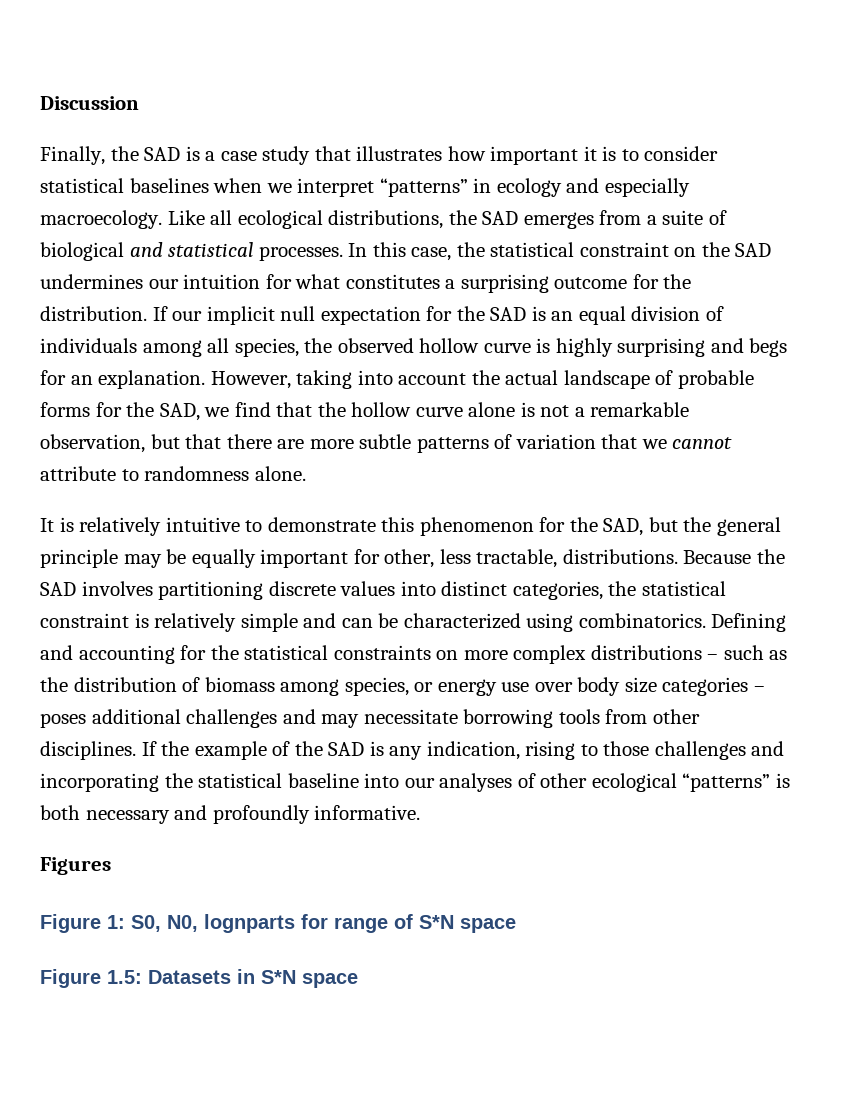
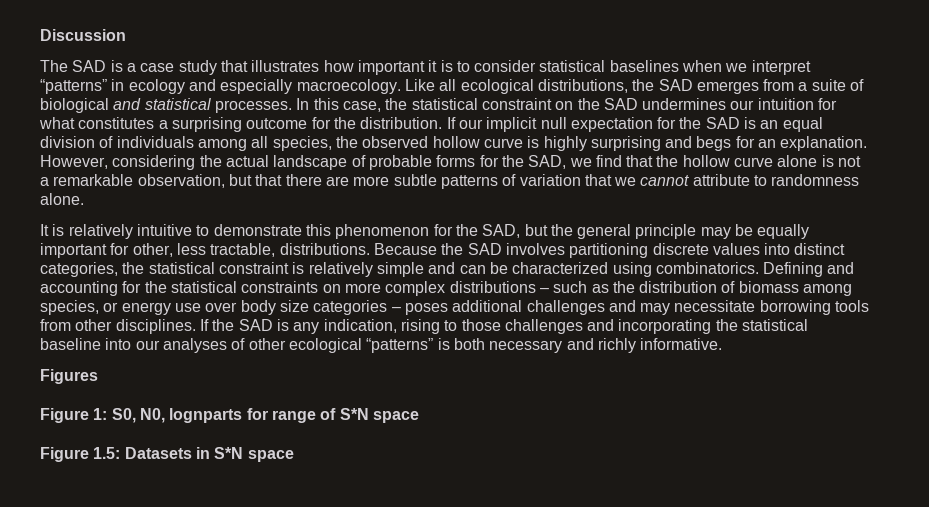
- Finally, the SAD is a case study that illustrates how important it is to consider statistical baselines when we interpret “patterns” in ecology and especially macroecology.
+ The SAD is a case study that illustrates how important it is to consider statistical baselines when we interpret “patterns” in ecology and especially macroecology.
- However, taking into account the actual landscape of probable forms for the SAD, we find that the hollow curve alone is not a remarkable observation, but that there are more subtle patterns of variation that we cannot attribute to randomness alone.
+ However, considering the actual landscape of probable forms for the SAD, we find that the hollow curve alone is not a remarkable observation, but that there are more subtle patterns of variation that we cannot attribute to randomness alone.
- If the example of the SAD is any indication, rising to those challenges and incorporating the statistical baseline into our analyses of other ecological “patterns” is both necessary and profoundly informative.
+ If the SAD is any indication, rising to those challenges and incorporating the statistical baseline into our analyses of other ecological “patterns” is both necessary and richly informative.

